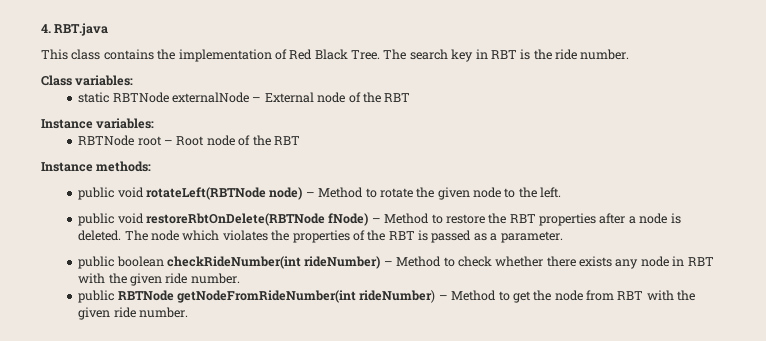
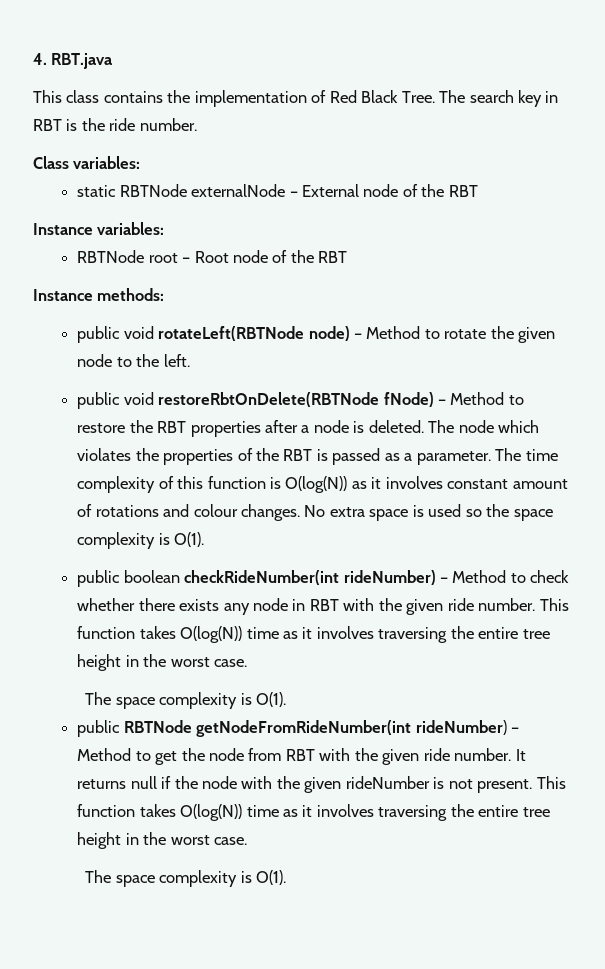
+ The time complexity of this function is O(log(N)) as it involves constant amount of rotations and colour changes. No extra space is used so the space complexity is O(1).
- public boolean checkRideNumber(int rideNumber) – Method to check whether there exists any node in RBT with the given ride number.
+ public boolean checkRideNumber(int rideNumber) – Method to check whether there exists any node in RBT with the given ride number. This function takes O(log(N)) time as it involves traversing the entire tree height in the worst case.
+ The space complexity is O(1).
+ It returns null if the node with the given rideNumber is not present. This function takes O(log(N)) time as it involves traversing the entire tree height in the worst case.
+ The space complexity is O(1).

